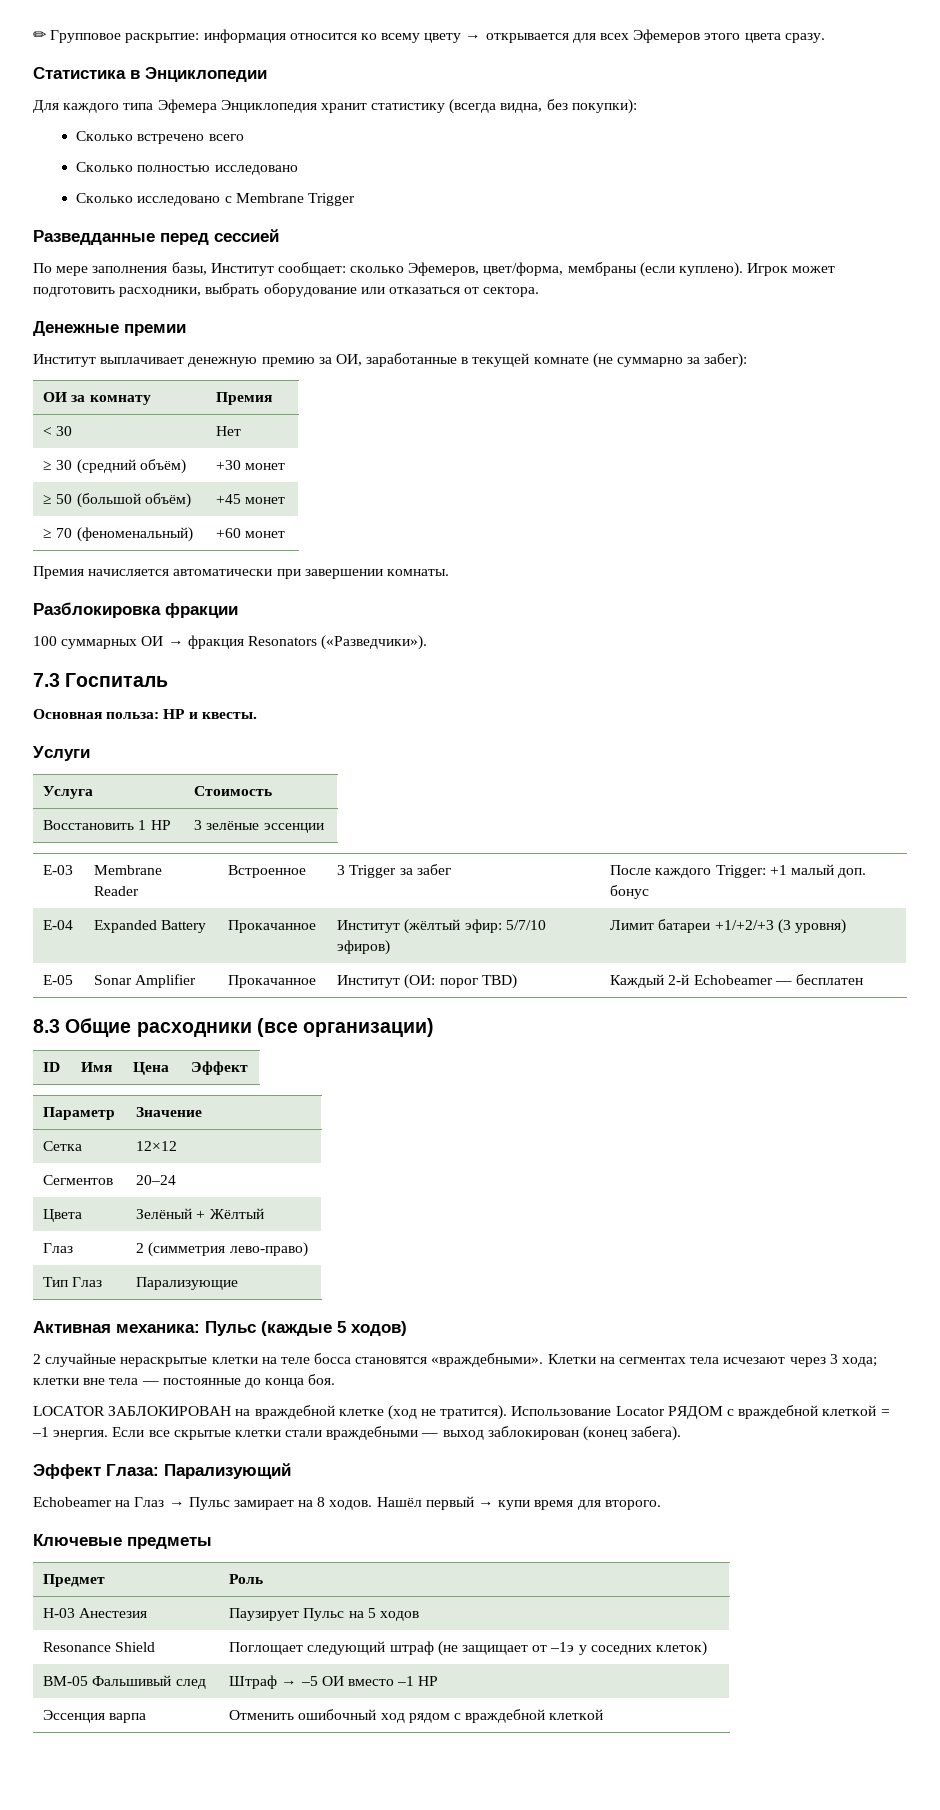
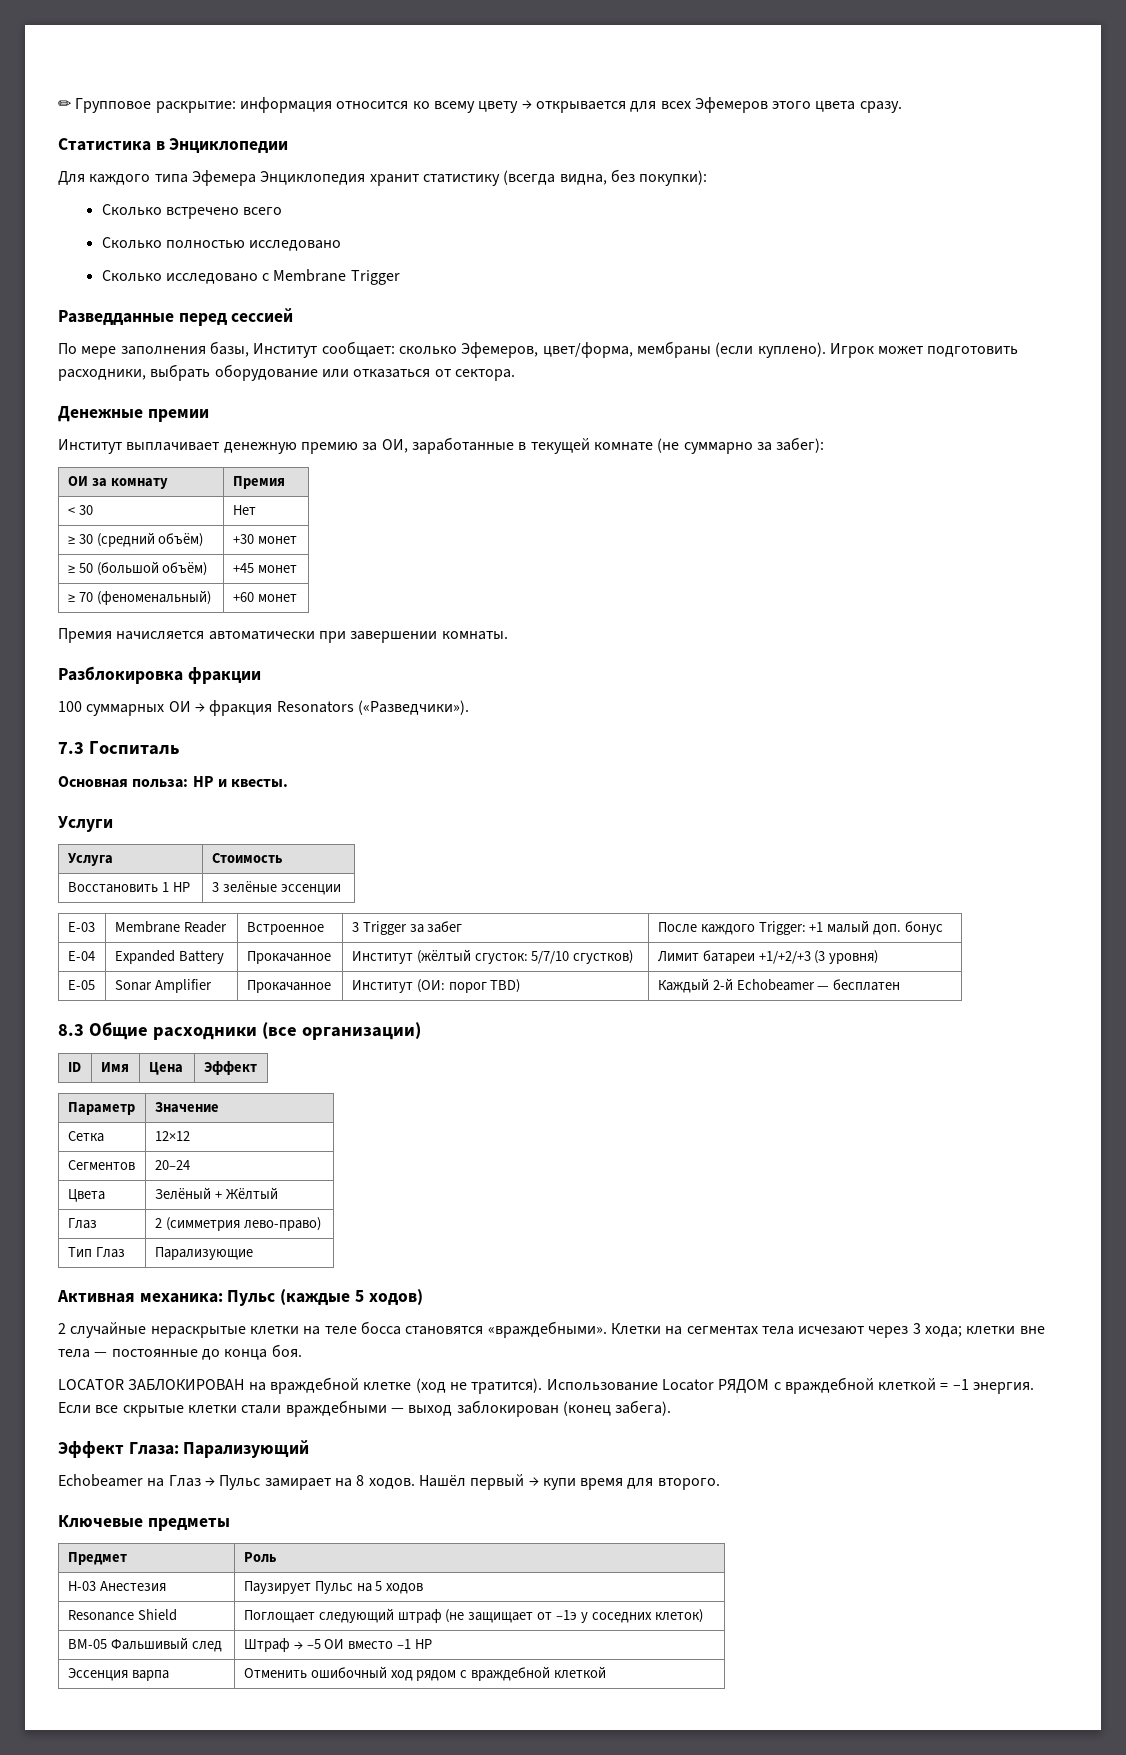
- E-04 | Expanded Battery | Прокачанное | Институт (жёлтый эфир: 5/7/10 эфиров) | Лимит батареи +1/+2/+3 (3 уровня)
+ E-04 | Expanded Battery | Прокачанное | Институт (жёлтый сгусток: 5/7/10 сгустков) | Лимит батареи +1/+2/+3 (3 уровня)

